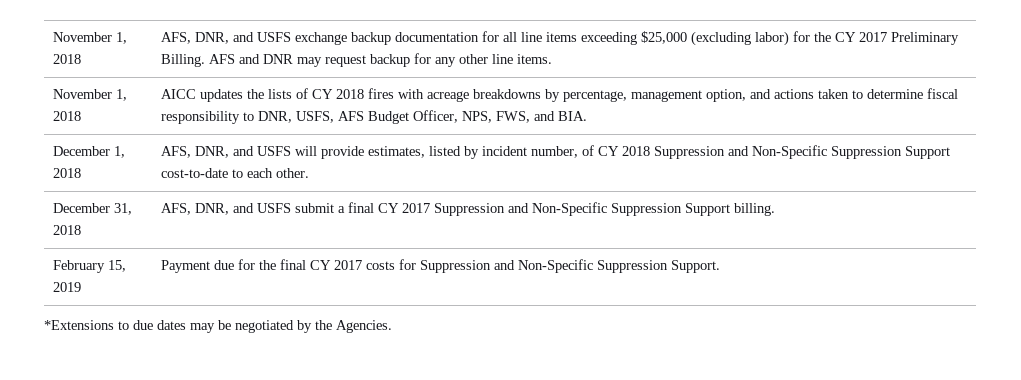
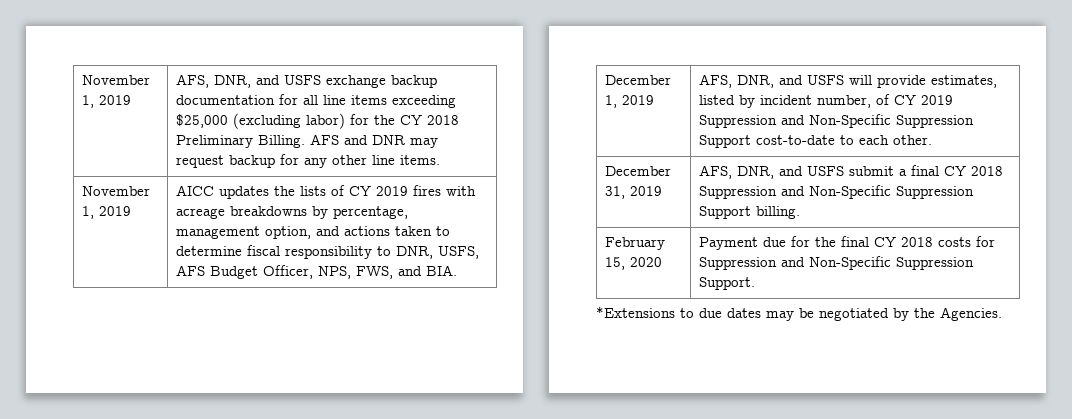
- November 1, 2018 | AFS, DNR, and USFS exchange backup documentation for all line items exceeding $25,000 (excluding labor) for the CY 2017 Preliminary Billing. AFS and DNR may request backup for any other line items.
+ November 1, 2019 | AFS, DNR, and USFS exchange backup documentation for all line items exceeding $25,000 (excluding labor) for the CY 2018 Preliminary Billing. AFS and DNR may request backup for any other line items.
- November 1, 2018 | AICC updates the lists of CY 2018 fires with acreage breakdowns by percentage, management option, and actions taken to determine fiscal responsibility to DNR, USFS, AFS Budget Officer, NPS, FWS, and BIA.
+ November 1, 2019 | AICC updates the lists of CY 2019 fires with acreage breakdowns by percentage, management option, and actions taken to determine fiscal responsibility to DNR, USFS, AFS Budget Officer, NPS, FWS, and BIA.
- December 1, 2018 | AFS, DNR, and USFS will provide estimates, listed by incident number, of CY 2018 Suppression and Non-Specific Suppression Support cost-to-date to each other.
+ December 1, 2019 | AFS, DNR, and USFS will provide estimates, listed by incident number, of CY 2019 Suppression and Non-Specific Suppression Support cost-to-date to each other.
- December 31, 2018 | AFS, DNR, and USFS submit a final CY 2017 Suppression and Non-Specific Suppression Support billing.
+ December 31, 2019 | AFS, DNR, and USFS submit a final CY 2018 Suppression and Non-Specific Suppression Support billing.
- February 15, 2019 | Payment due for the final CY 2017 costs for Suppression and Non-Specific Suppression Support.
+ February 15, 2020 | Payment due for the final CY 2018 costs for Suppression and Non-Specific Suppression Support.

